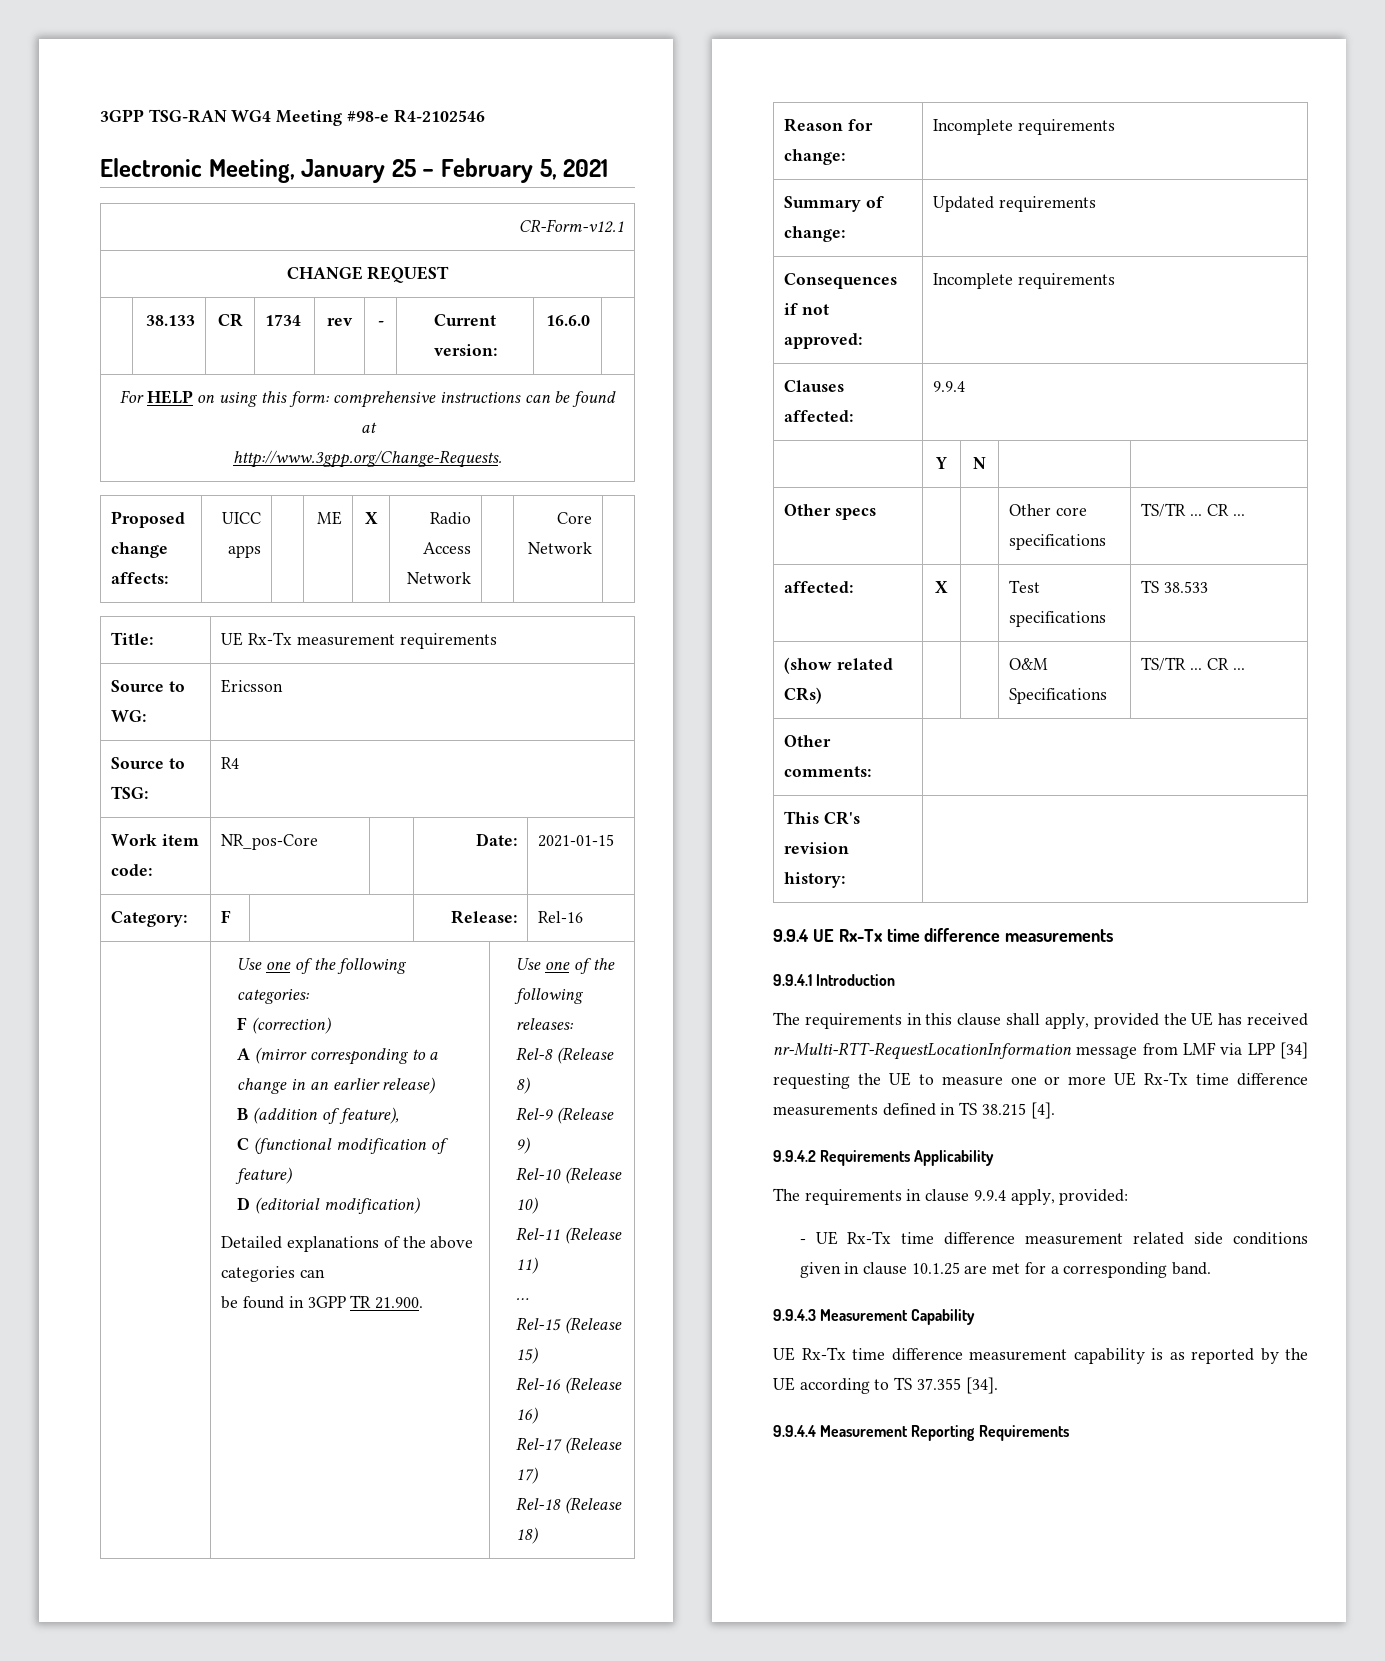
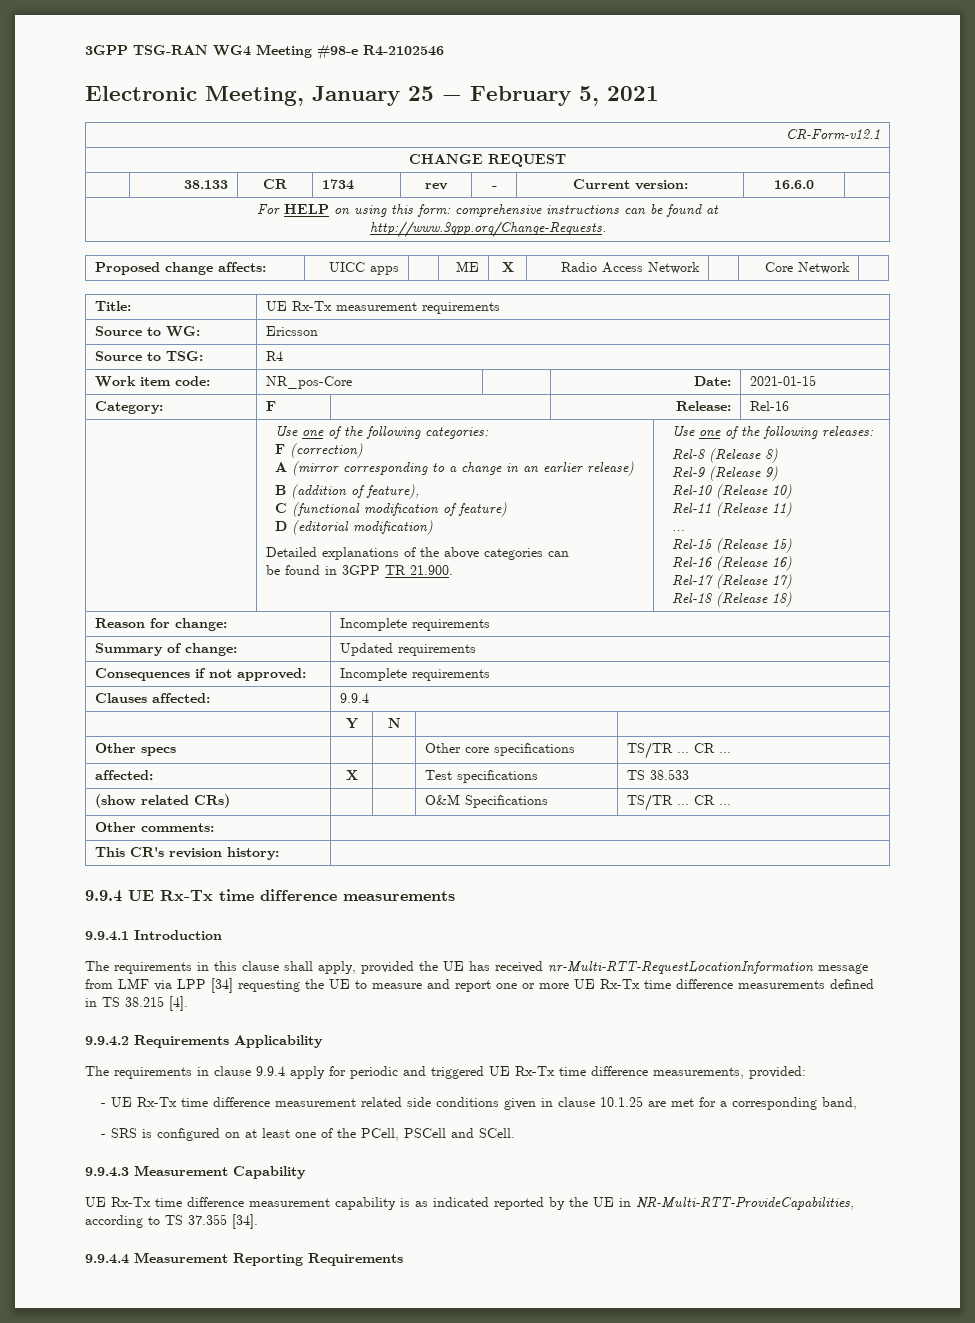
- The requirements in this clause shall apply, provided the UE has received nr-Multi-RTT-RequestLocationInformation message from LMF via LPP [34] requesting the UE to measure one or more UE Rx-Tx time difference measurements defined in TS 38.215 [4].
+ The requirements in this clause shall apply, provided the UE has received nr-Multi-RTT-RequestLocationInformation message from LMF via LPP [34] requesting the UE to measure and report one or more UE Rx-Tx time difference measurements defined in TS 38.215 [4].
- The requirements in clause 9.9.4 apply, provided:
+ The requirements in clause 9.9.4 apply for periodic and triggered UE Rx-Tx time difference measurements, provided:
- - UE Rx-Tx time difference measurement related side conditions given in clause 10.1.25 are met for a corresponding band.
+ - UE Rx-Tx time difference measurement related side conditions given in clause 10.1.25 are met for a corresponding band,
+ - SRS is configured on at least one of the PCell, PSCell and SCell.
- UE Rx-Tx time difference measurement capability is as reported by the UE according to TS 37.355 [34].
+ UE Rx-Tx time difference measurement capability is as indicated reported by the UE in NR-Multi-RTT-ProvideCapabilities, according to TS 37.355 [34].

